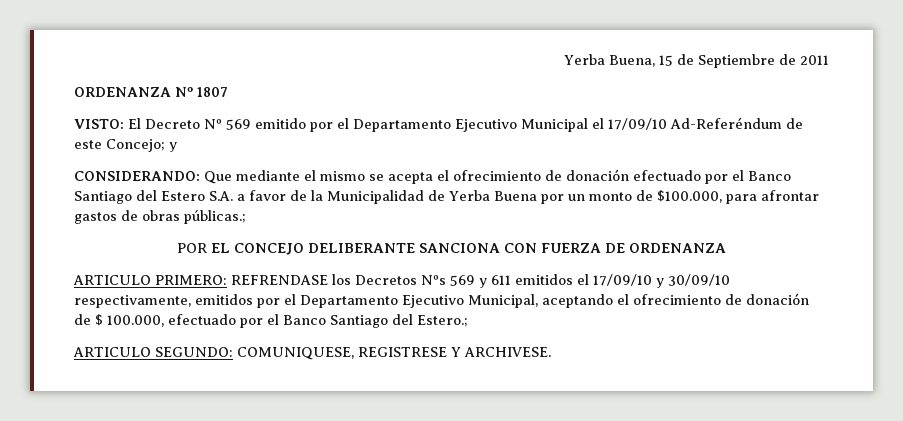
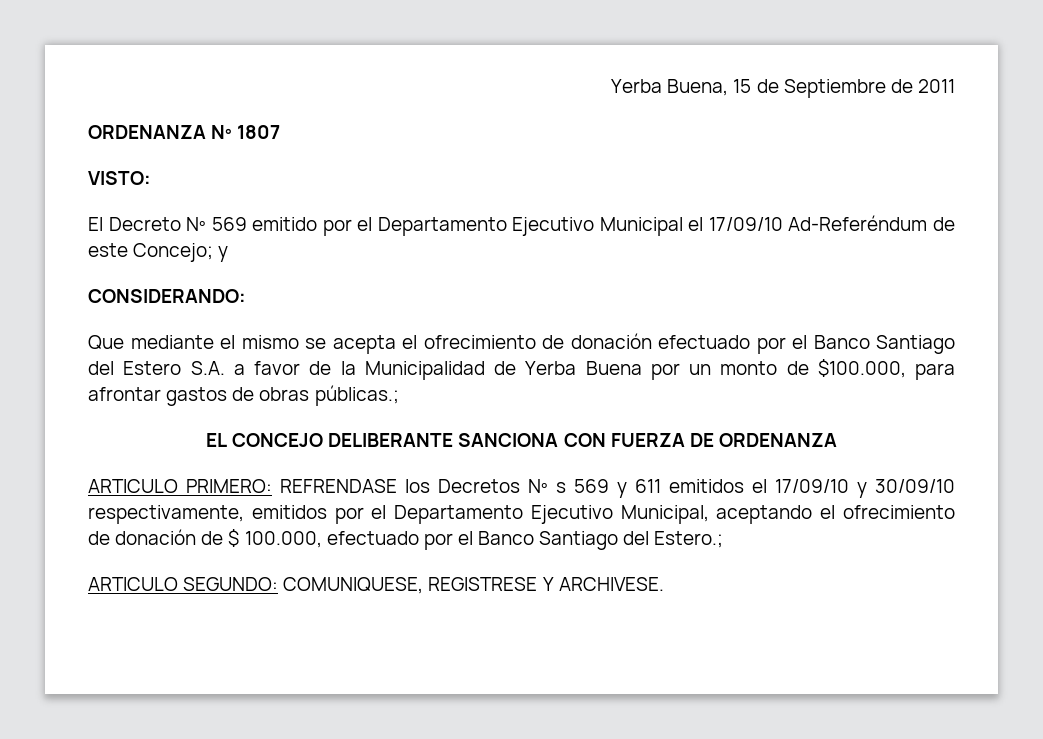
- VISTO: El Decreto Nº 569 emitido por el Departamento Ejecutivo Municipal el 17/09/10 Ad-Referéndum de este Concejo; y
+ VISTO:
+ El Decreto Nº 569 emitido por el Departamento Ejecutivo Municipal el 17/09/10 Ad-Referéndum de este Concejo; y
- CONSIDERANDO: Que mediante el mismo se acepta el ofrecimiento de donación efectuado por el Banco Santiago del Estero S.A. a favor de la Municipalidad de Yerba Buena por un monto de $100.000, para afrontar gastos de obras públicas.;
+ CONSIDERANDO:
+ Que mediante el mismo se acepta el ofrecimiento de donación efectuado por el Banco Santiago del Estero S.A. a favor de la Municipalidad de Yerba Buena por un monto de $100.000, para afrontar gastos de obras públicas.;
- POR EL CONCEJO DELIBERANTE SANCIONA CON FUERZA DE ORDENANZA
+ EL CONCEJO DELIBERANTE SANCIONA CON FUERZA DE ORDENANZA
- ARTICULO PRIMERO: REFRENDASE los Decretos Nºs 569 y 611 emitidos el 17/09/10 y 30/09/10 respectivamente, emitidos por el Departamento Ejecutivo Municipal, aceptando el ofrecimiento de donación de $ 100.000, efectuado por el Banco Santiago del Estero.;
+ ARTICULO PRIMERO: REFRENDASE los Decretos Nº s 569 y 611 emitidos el 17/09/10 y 30/09/10 respectivamente, emitidos por el Departamento Ejecutivo Municipal, aceptando el ofrecimiento de donación de $ 100.000, efectuado por el Banco Santiago del Estero.;

